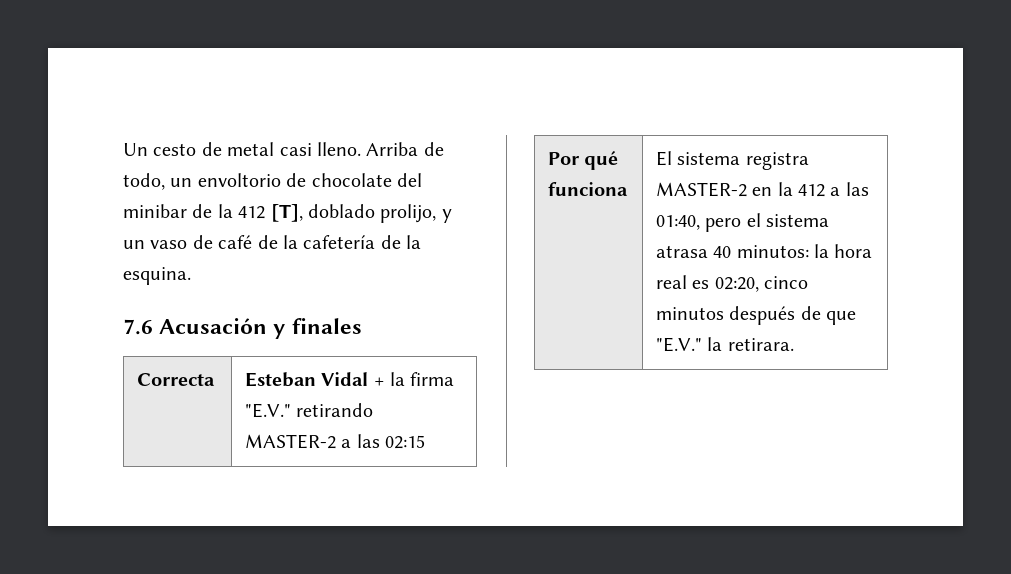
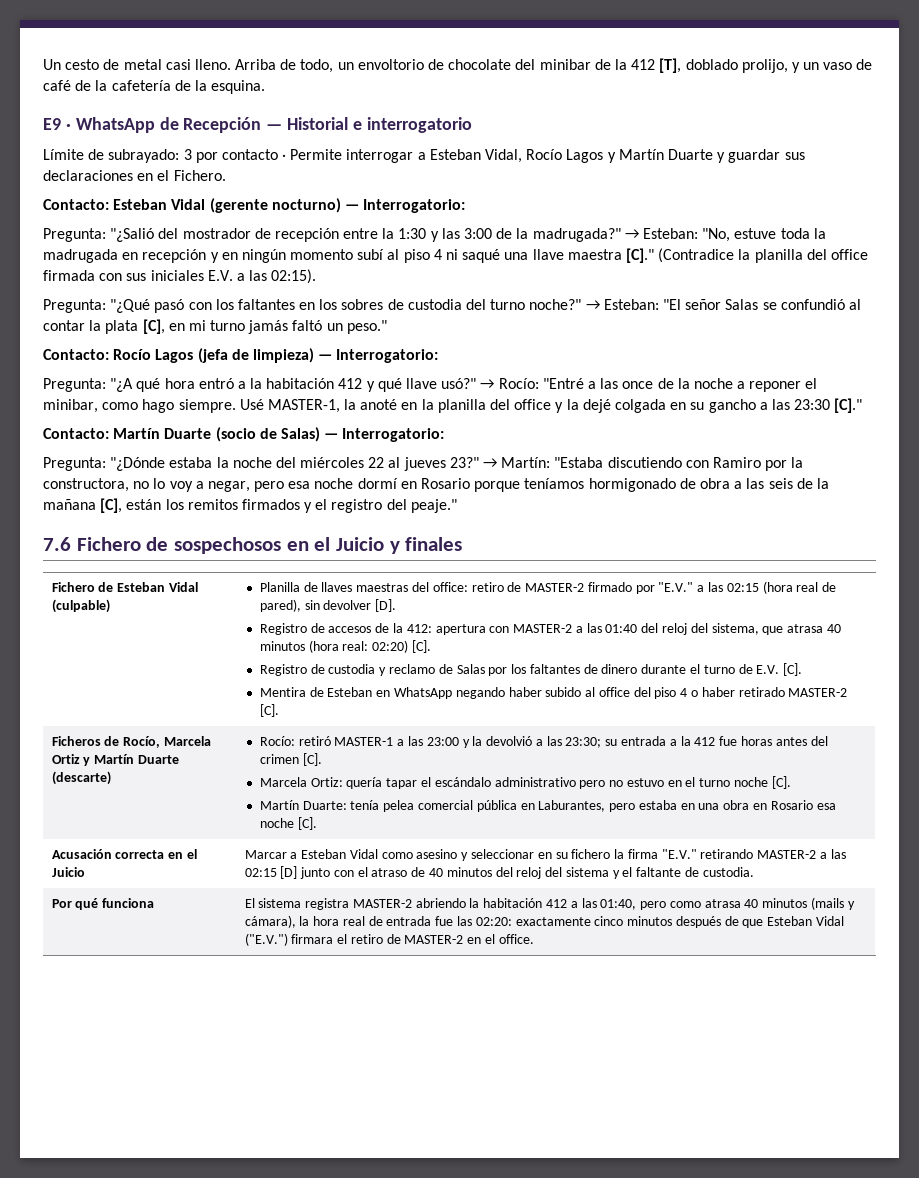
- 7.6 Acusación y finales
- Correcta | Esteban Vidal + la firma "E.V." retirando MASTER-2 a las 02:15
+ E9 · WhatsApp de Recepción — Historial e interrogatorio
+ Límite de subrayado: 3 por contacto · Permite interrogar a Esteban Vidal, Rocío Lagos y Martín Duarte y guardar sus declaraciones en el Fichero.
+ Contacto: Esteban Vidal (gerente nocturno) — Interrogatorio:
+ Pregunta: "¿Salió del mostrador de recepción entre la 1:30 y las 3:00 de la madrugada?" → Esteban: "No, estuve toda la madrugada en recepción y en ningún momento subí al piso 4 ni saqué una llave maestra [C]." (Contradice la planilla del office firmada con sus iniciales E.V. a las 02:15).
+ Pregunta: "¿Qué pasó con los faltantes en los sobres de custodia del turno noche?" → Esteban: "El señor Salas se confundió al contar la plata [C], en mi turno jamás faltó un peso."
+ Contacto: Rocío Lagos (jefa de limpieza) — Interrogatorio:
+ Pregunta: "¿A qué hora entró a la habitación 412 y qué llave usó?" → Rocío: "Entré a las once de la noche a reponer el minibar, como hago siempre. Usé MASTER-1, la anoté en la planilla del office y la dejé colgada en su gancho a las 23:30 [C]."
+ Contacto: Martín Duarte (socio de Salas) — Interrogatorio:
+ Pregunta: "¿Dónde estaba la noche del miércoles 22 al jueves 23?" → Martín: "Estaba discutiendo con Ramiro por la constructora, no lo voy a negar, pero esa noche dormí en Rosario porque teníamos hormigonado de obra a las seis de la mañana [C], están los remitos firmados y el registro del peaje."
+ 7.6 Fichero de sospechosos en el Juicio y finales
+ Fichero de Esteban Vidal (culpable) | Planilla de llaves maestras del office: retiro de MASTER-2 firmado por "E.V." a las 02:15 (hora real de pared), sin devolver [D].
+ Registro de accesos de la 412: apertura con MASTER-2 a las 01:40 del reloj del sistema, que atrasa 40 minutos (hora real: 02:20) [C].
+ Registro de custodia y reclamo de Salas por los faltantes de dinero durante el turno de E.V. [C].
+ Mentira de Esteban en WhatsApp negando haber subido al office del piso 4 o haber retirado MASTER-2 [C].
+ Ficheros de Rocío, Marcela Ortiz y Martín Duarte (descarte) | Rocío: retiró MASTER-1 a las 23:00 y la devolvió a las 23:30; su entrada a la 412 fue horas antes del crimen [C].
+ Marcela Ortiz: quería tapar el escándalo administrativo pero no estuvo en el turno noche [C].
+ Martín Duarte: tenía pelea comercial pública en Laburantes, pero estaba en una obra en Rosario esa noche [C].
+ Acusación correcta en el Juicio | Marcar a Esteban Vidal como asesino y seleccionar en su fichero la firma "E.V." retirando MASTER-2 a las 02:15 [D] junto con el atraso de 40 minutos del reloj del sistema y el faltante de custodia.
- El sistema registra MASTER-2 en la 412 a las 01:40, pero el sistema atrasa 40 minutos: la hora real es 02:20, cinco minutos después de que "E.V." la retirara.
+ El sistema registra MASTER-2 abriendo la habitación 412 a las 01:40, pero como atrasa 40 minutos (mails y cámara), la hora real de entrada fue las 02:20: exactamente cinco minutos después de que Esteban Vidal ("E.V.") firmara el retiro de MASTER-2 en el office.

